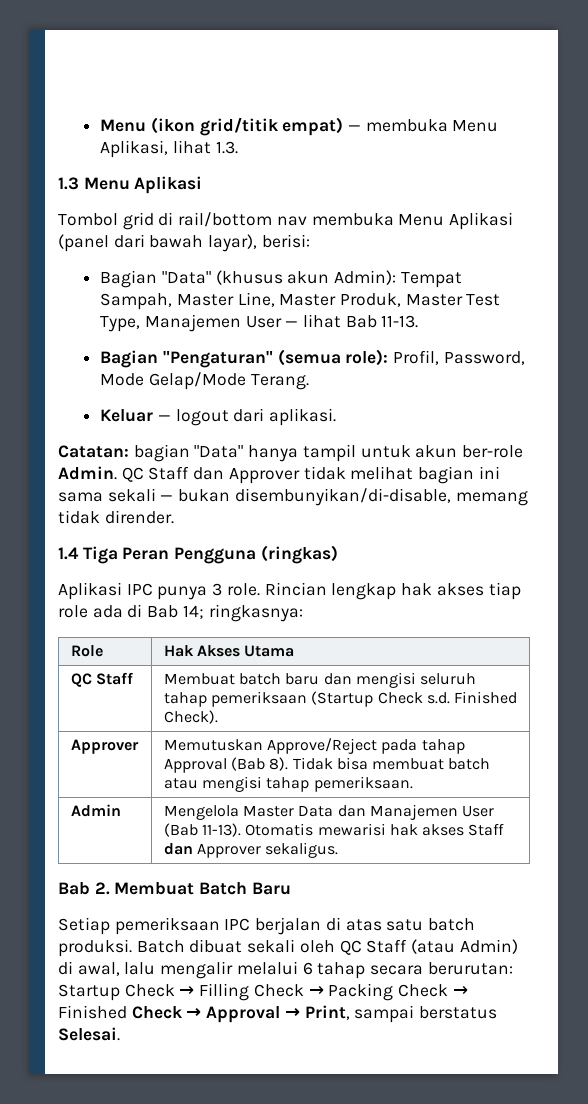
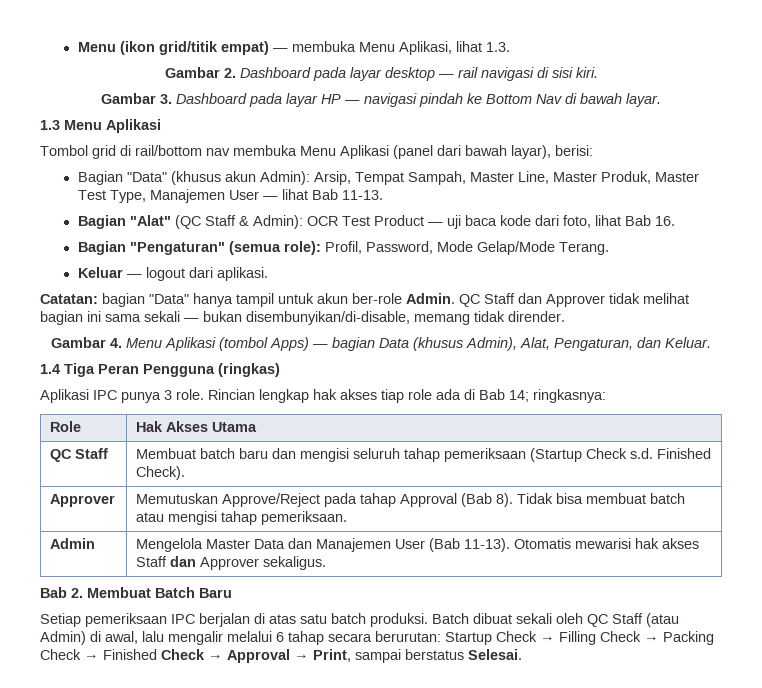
+ Gambar 2. Dashboard pada layar desktop — rail navigasi di sisi kiri.
+ Gambar 3. Dashboard pada layar HP — navigasi pindah ke Bottom Nav di bawah layar.
- Bagian "Data" (khusus akun Admin): Tempat Sampah, Master Line, Master Produk, Master Test Type, Manajemen User — lihat Bab 11-13.
+ Bagian "Data" (khusus akun Admin): Arsip, Tempat Sampah, Master Line, Master Produk, Master Test Type, Manajemen User — lihat Bab 11-13.
+ Bagian "Alat" (QC Staff & Admin): OCR Test Product — uji baca kode dari foto, lihat Bab 16.
+ Gambar 4. Menu Aplikasi (tombol Apps) — bagian Data (khusus Admin), Alat, Pengaturan, dan Keluar.

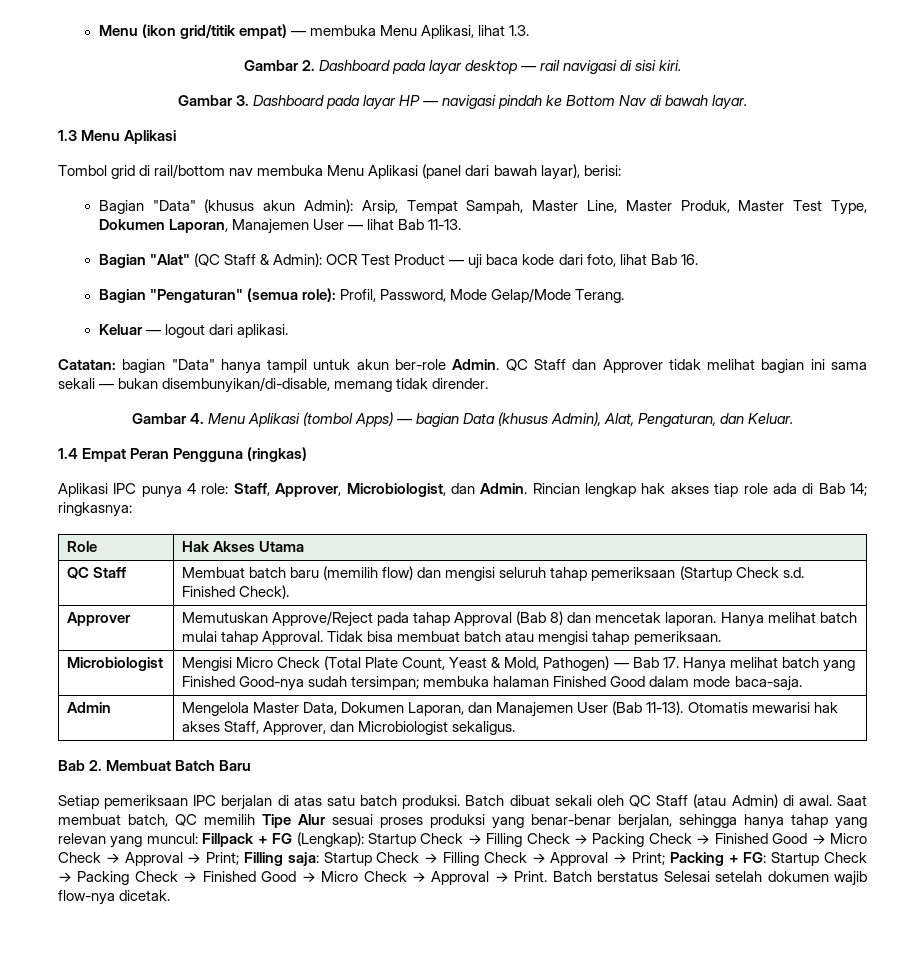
- Bagian "Data" (khusus akun Admin): Arsip, Tempat Sampah, Master Line, Master Produk, Master Test Type, Manajemen User — lihat Bab 11-13.
+ Bagian "Data" (khusus akun Admin): Arsip, Tempat Sampah, Master Line, Master Produk, Master Test Type, Dokumen Laporan, Manajemen User — lihat Bab 11-13.
- 1.4 Tiga Peran Pengguna (ringkas)
+ 1.4 Empat Peran Pengguna (ringkas)
- Aplikasi IPC punya 3 role.
+ Aplikasi IPC punya 4 role: Staff, Approver, Microbiologist, dan Admin.
- QC Staff | Membuat batch baru dan mengisi seluruh tahap pemeriksaan (Startup Check s.d. Finished Check).
+ QC Staff | Membuat batch baru (memilih flow) dan mengisi seluruh tahap pemeriksaan (Startup Check s.d. Finished Check).
- Approver | Memutuskan Approve/Reject pada tahap Approval (Bab 8). Tidak bisa membuat batch atau mengisi tahap pemeriksaan.
+ Approver | Memutuskan Approve/Reject pada tahap Approval (Bab 8) dan mencetak laporan. Hanya melihat batch mulai tahap Approval. Tidak bisa membuat batch atau mengisi tahap pemeriksaan.
+ Microbiologist | Mengisi Micro Check (Total Plate Count, Yeast & Mold, Pathogen) — Bab 17. Hanya melihat batch yang Finished Good-nya sudah tersimpan; membuka halaman Finished Good dalam mode baca-saja.
- Admin | Mengelola Master Data dan Manajemen User (Bab 11-13). Otomatis mewarisi hak akses Staff dan Approver sekaligus.
+ Admin | Mengelola Master Data, Dokumen Laporan, dan Manajemen User (Bab 11-13). Otomatis mewarisi hak akses Staff, Approver, dan Microbiologist sekaligus.
- Batch dibuat sekali oleh QC Staff (atau Admin) di awal, lalu mengalir melalui 6 tahap secara berurutan: Startup Check → Filling Check → Packing Check → Finished Check → Approval → Print, sampai berstatus Selesai.
+ Batch dibuat sekali oleh QC Staff (atau Admin) di awal. Saat membuat batch, QC memilih Tipe Alur sesuai proses produksi yang benar-benar berjalan, sehingga hanya tahap yang relevan yang muncul: Fillpack + FG (Lengkap): Startup Check → Filling Check → Packing Check → Finished Good → Micro Check → Approval → Print; Filling saja: Startup Check → Filling Check → Approval → Print; Packing + FG: Startup Check → Packing Check → Finished Good → Micro Check → Approval → Print. Batch berstatus Selesai setelah dokumen wajib flow-nya dicetak.

